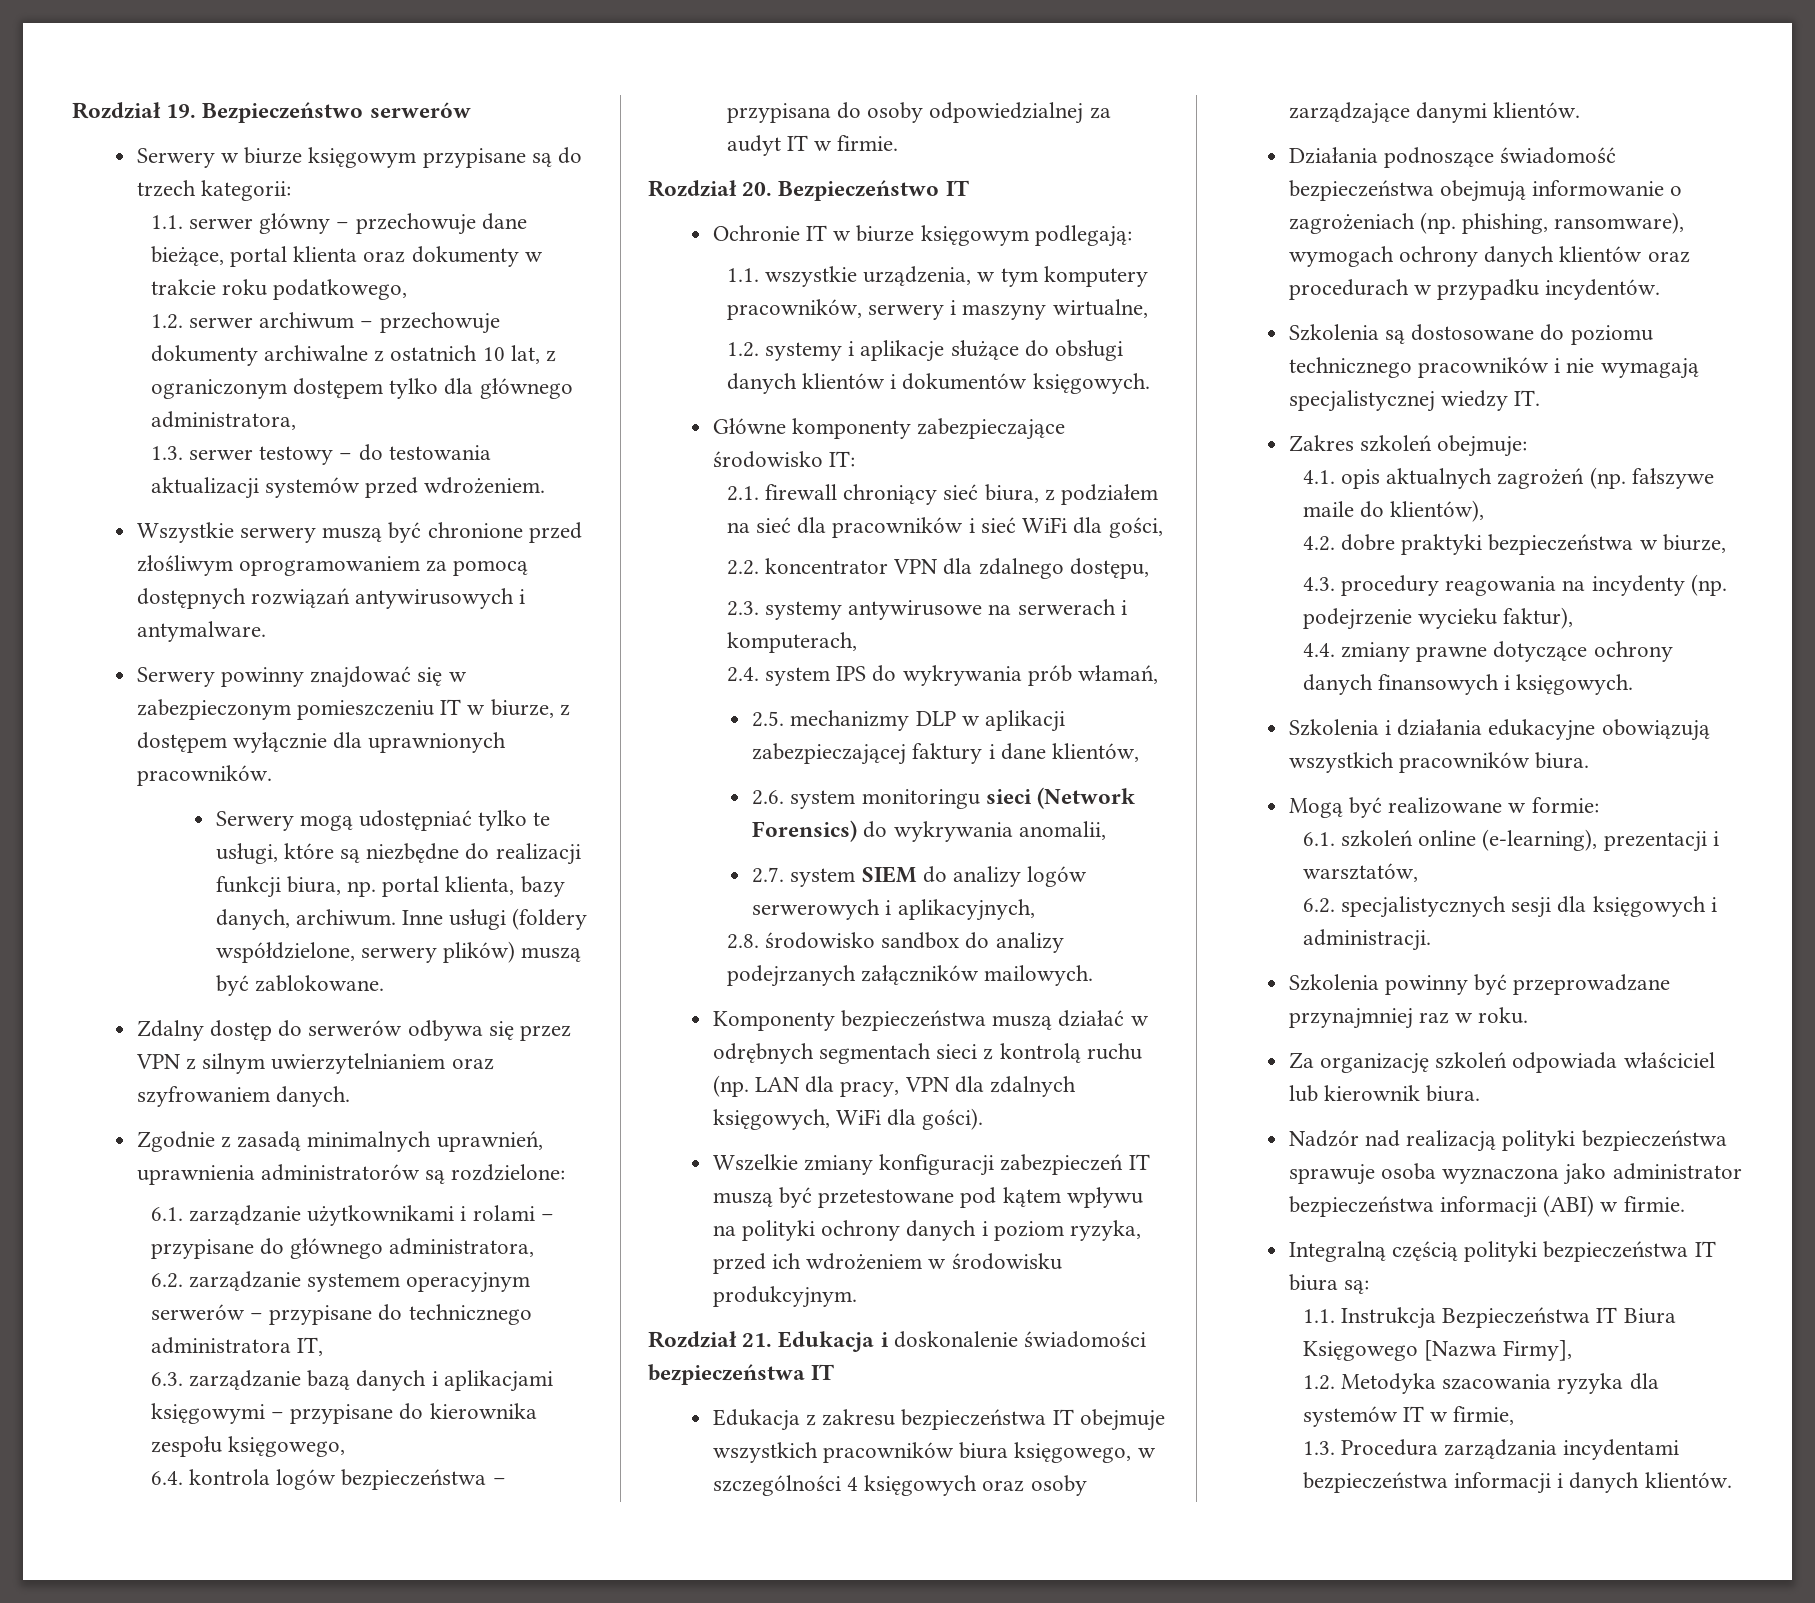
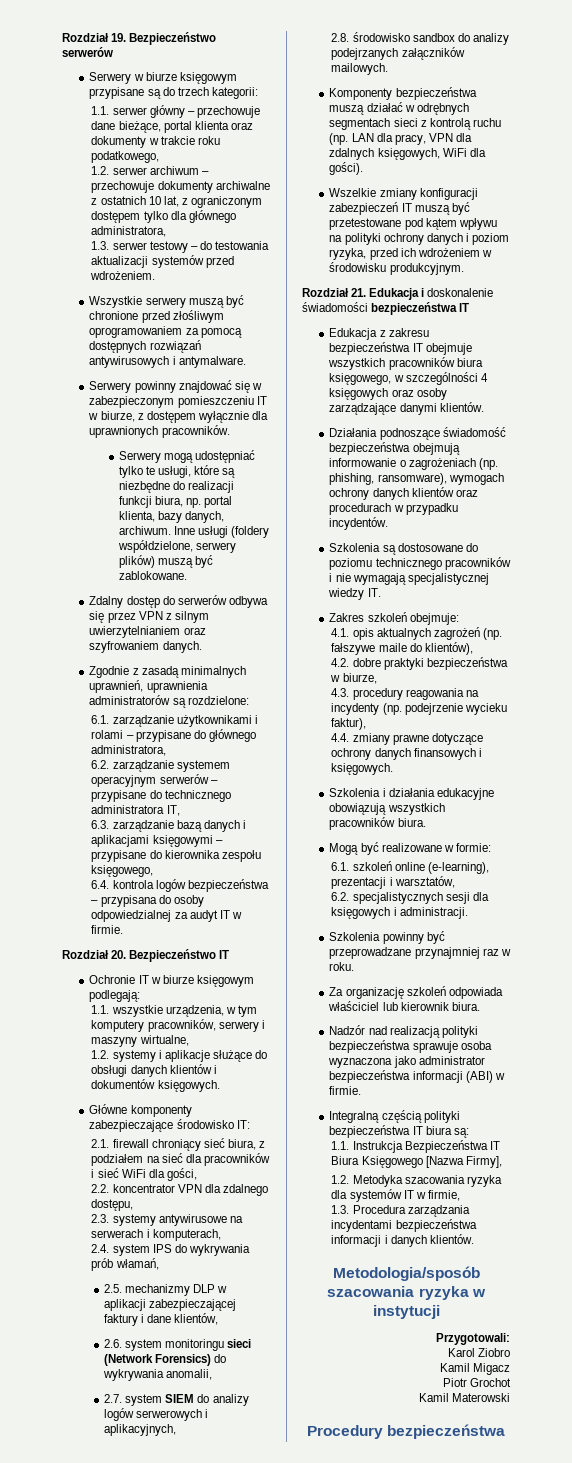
+ Metodologia/sposób szacowania ryzyka w instytucji
+ Przygotowali:
+ Karol Ziobro
+ Kamil Migacz
+ Piotr Grochot
+ Kamil Materowski
+ Procedury bezpieczeństwa

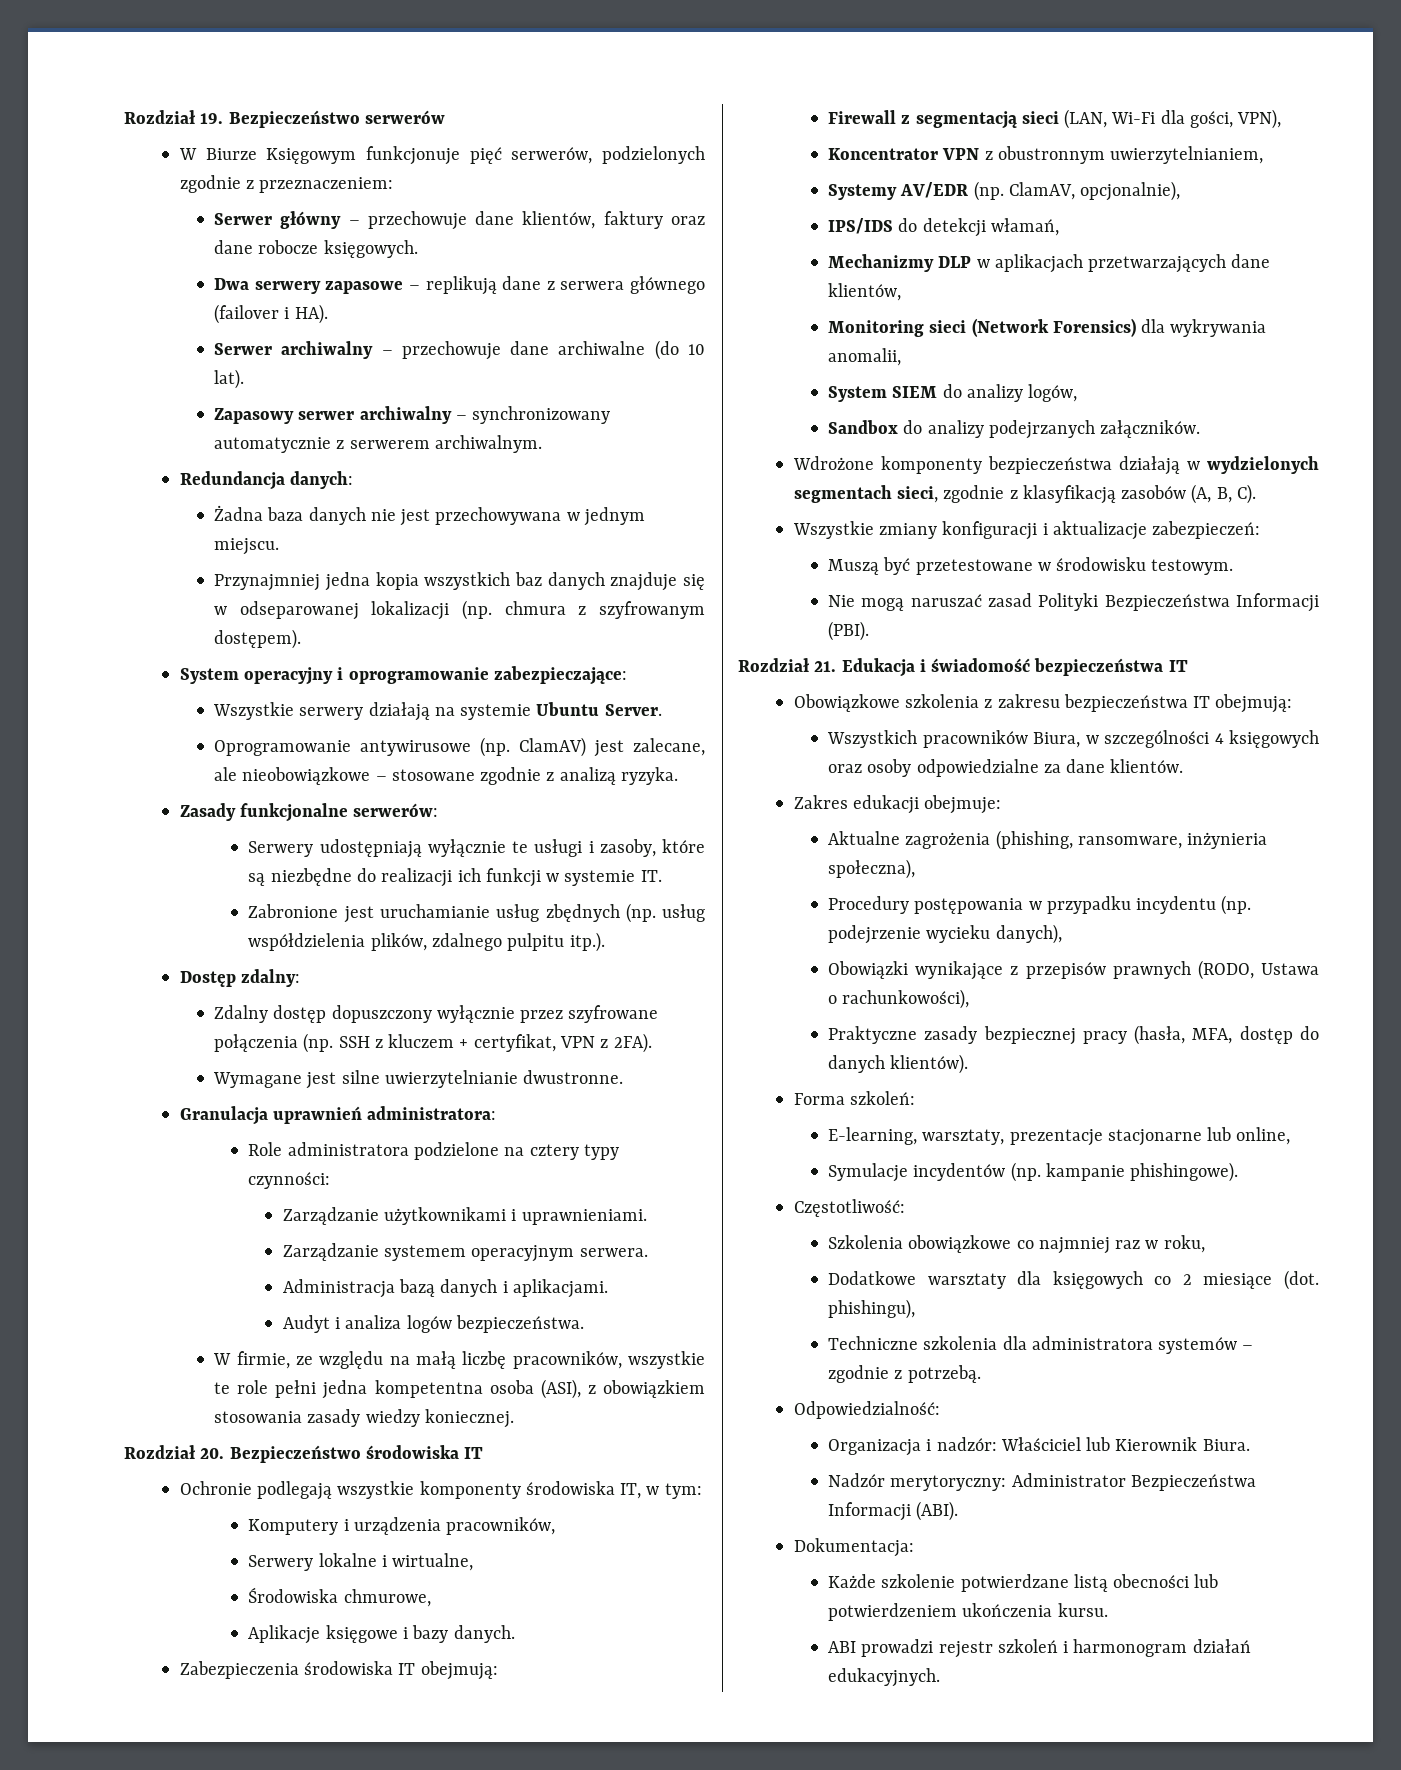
- Serwery w biurze księgowym przypisane są do trzech kategorii:
- 1.1. serwer główny – przechowuje dane bieżące, portal klienta oraz dokumenty w trakcie roku podatkowego,
- 1.2. serwer archiwum – przechowuje dokumenty archiwalne z ostatnich 10 lat, z ograniczonym dostępem tylko dla głównego administratora,
- 1.3. serwer testowy – do testowania aktualizacji systemów przed wdrożeniem.
- Wszystkie serwery muszą być chronione przed złośliwym oprogramowaniem za pomocą dostępnych rozwiązań antywirusowych i antymalware.
- Serwery powinny znajdować się w zabezpieczonym pomieszczeniu IT w biurze, z dostępem wyłącznie dla uprawnionych pracowników.
- Serwery mogą udostępniać tylko te usługi, które są niezbędne do realizacji funkcji biura, np. portal klienta, bazy danych, archiwum. Inne usługi (foldery współdzielone, serwery plików) muszą być zablokowane.
- Zdalny dostęp do serwerów odbywa się przez VPN z silnym uwierzytelnianiem oraz szyfrowaniem danych.
- Zgodnie z zasadą minimalnych uprawnień, uprawnienia administratorów są rozdzielone:
- 6.1. zarządzanie użytkownikami i rolami – przypisane do głównego administratora,
- 6.2. zarządzanie systemem operacyjnym serwerów – przypisane do technicznego administratora IT,
- 6.3. zarządzanie bazą danych i aplikacjami księgowymi – przypisane do kierownika zespołu księgowego,
- 6.4. kontrola logów bezpieczeństwa – przypisana do osoby odpowiedzialnej za audyt IT w firmie.
+ W Biurze Księgowym funkcjonuje pięć serwerów, podzielonych zgodnie z przeznaczeniem:
+ Serwer główny – przechowuje dane klientów, faktury oraz dane robocze księgowych.
+ Dwa serwery zapasowe – replikują dane z serwera głównego (failover i HA).
+ Serwer archiwalny – przechowuje dane archiwalne (do 10 lat).
+ Zapasowy serwer archiwalny – synchronizowany automatycznie z serwerem archiwalnym.
+ Redundancja danych:
+ Żadna baza danych nie jest przechowywana w jednym miejscu.
+ Przynajmniej jedna kopia wszystkich baz danych znajduje się w odseparowanej lokalizacji (np. chmura z szyfrowanym dostępem).
+ System operacyjny i oprogramowanie zabezpieczające:
+ Wszystkie serwery działają na systemie Ubuntu Server.
+ Oprogramowanie antywirusowe (np. ClamAV) jest zalecane, ale nieobowiązkowe – stosowane zgodnie z analizą ryzyka.
+ Zasady funkcjonalne serwerów:
+ Serwery udostępniają wyłącznie te usługi i zasoby, które są niezbędne do realizacji ich funkcji w systemie IT.
+ Zabronione jest uruchamianie usług zbędnych (np. usług współdzielenia plików, zdalnego pulpitu itp.).
+ Dostęp zdalny:
+ Zdalny dostęp dopuszczony wyłącznie przez szyfrowane połączenia (np. SSH z kluczem + certyfikat, VPN z 2FA).
+ Wymagane jest silne uwierzytelnianie dwustronne.
+ Granulacja uprawnień administratora:
+ Role administratora podzielone na cztery typy czynności:
+ Zarządzanie użytkownikami i uprawnieniami.
+ Zarządzanie systemem operacyjnym serwera.
+ Administracja bazą danych i aplikacjami.
+ Audyt i analiza logów bezpieczeństwa.
+ W firmie, ze względu na małą liczbę pracowników, wszystkie te role pełni jedna kompetentna osoba (ASI), z obowiązkiem stosowania zasady wiedzy koniecznej.
- Rozdział 20. Bezpieczeństwo IT
+ Rozdział 20. Bezpieczeństwo środowiska IT
- Ochronie IT w biurze księgowym podlegają:
- 1.1. wszystkie urządzenia, w tym komputery pracowników, serwery i maszyny wirtualne,
- 1.2. systemy i aplikacje służące do obsługi danych klientów i dokumentów księgowych.
- Główne komponenty zabezpieczające środowisko IT:
- 2.1. firewall chroniący sieć biura, z podziałem na sieć dla pracowników i sieć WiFi dla gości,
- 2.2. koncentrator VPN dla zdalnego dostępu,
- 2.3. systemy antywirusowe na serwerach i komputerach,
- 2.4. system IPS do wykrywania prób włamań,
- 2.5. mechanizmy DLP w aplikacji zabezpieczającej faktury i dane klientów,
+ Ochronie podlegają wszystkie komponenty środowiska IT, w tym:
+ Komputery i urządzenia pracowników,
+ Serwery lokalne i wirtualne,
+ Środowiska chmurowe,
+ Aplikacje księgowe i bazy danych.
+ Zabezpieczenia środowiska IT obejmują:
+ Firewall z segmentacją sieci (LAN, Wi-Fi dla gości, VPN),
+ Koncentrator VPN z obustronnym uwierzytelnianiem,
+ Systemy AV/EDR (np. ClamAV, opcjonalnie),
+ IPS/IDS do detekcji włamań,
+ Mechanizmy DLP w aplikacjach przetwarzających dane klientów,
- 2.6. system monitoringu sieci (Network Forensics) do wykrywania anomalii,
+ Monitoring sieci (Network Forensics) dla wykrywania anomalii,
- 2.7. system SIEM do analizy logów serwerowych i aplikacyjnych,
- 2.8. środowisko sandbox do analizy podejrzanych załączników mailowych.
- Komponenty bezpieczeństwa muszą działać w odrębnych segmentach sieci z kontrolą ruchu (np. LAN dla pracy, VPN dla zdalnych księgowych, WiFi dla gości).
- Wszelkie zmiany konfiguracji zabezpieczeń IT muszą być przetestowane pod kątem wpływu na polityki ochrony danych i poziom ryzyka, przed ich wdrożeniem w środowisku produkcyjnym.
+ System SIEM do analizy logów,
+ Sandbox do analizy podejrzanych załączników.
+ Wdrożone komponenty bezpieczeństwa działają w wydzielonych segmentach sieci, zgodnie z klasyfikacją zasobów (A, B, C).
+ Wszystkie zmiany konfiguracji i aktualizacje zabezpieczeń:
+ Muszą być przetestowane w środowisku testowym.
+ Nie mogą naruszać zasad Polityki Bezpieczeństwa Informacji (PBI).
- Rozdział 21. Edukacja i doskonalenie świadomości bezpieczeństwa IT
+ Rozdział 21. Edukacja i świadomość bezpieczeństwa IT
- Edukacja z zakresu bezpieczeństwa IT obejmuje wszystkich pracowników biura księgowego, w szczególności 4 księgowych oraz osoby zarządzające danymi klientów.
- Działania podnoszące świadomość bezpieczeństwa obejmują informowanie o zagrożeniach (np. phishing, ransomware), wymogach ochrony danych klientów oraz procedurach w przypadku incydentów.
- Szkolenia są dostosowane do poziomu technicznego pracowników i nie wymagają specjalistycznej wiedzy IT.
- Zakres szkoleń obejmuje:
- 4.1. opis aktualnych zagrożeń (np. fałszywe maile do klientów),
- 4.2. dobre praktyki bezpieczeństwa w biurze,
- 4.3. procedury reagowania na incydenty (np. podejrzenie wycieku faktur),
- 4.4. zmiany prawne dotyczące ochrony danych finansowych i księgowych.
- Szkolenia i działania edukacyjne obowiązują wszystkich pracowników biura.
- Mogą być realizowane w formie:
- 6.1. szkoleń online (e-learning), prezentacji i warsztatów,
- 6.2. specjalistycznych sesji dla księgowych i administracji.
- Szkolenia powinny być przeprowadzane przynajmniej raz w roku.
- Za organizację szkoleń odpowiada właściciel lub kierownik biura.
- Nadzór nad realizacją polityki bezpieczeństwa sprawuje osoba wyznaczona jako administrator bezpieczeństwa informacji (ABI) w firmie.
- Integralną częścią polityki bezpieczeństwa IT biura są:
- 1.1. Instrukcja Bezpieczeństwa IT Biura Księgowego [Nazwa Firmy],
- 1.2. Metodyka szacowania ryzyka dla systemów IT w firmie,
- 1.3. Procedura zarządzania incydentami bezpieczeństwa informacji i danych klientów.
- Metodologia/sposób szacowania ryzyka w instytucji
- Przygotowali:
- Karol Ziobro
- Kamil Migacz
- Piotr Grochot
- Kamil Materowski
- Procedury bezpieczeństwa
+ Obowiązkowe szkolenia z zakresu bezpieczeństwa IT obejmują:
+ Wszystkich pracowników Biura, w szczególności 4 księgowych oraz osoby odpowiedzialne za dane klientów.
+ Zakres edukacji obejmuje:
+ Aktualne zagrożenia (phishing, ransomware, inżynieria społeczna),
+ Procedury postępowania w przypadku incydentu (np. podejrzenie wycieku danych),
+ Obowiązki wynikające z przepisów prawnych (RODO, Ustawa o rachunkowości),
+ Praktyczne zasady bezpiecznej pracy (hasła, MFA, dostęp do danych klientów).
+ Forma szkoleń:
+ E-learning, warsztaty, prezentacje stacjonarne lub online,
+ Symulacje incydentów (np. kampanie phishingowe).
+ Częstotliwość:
+ Szkolenia obowiązkowe co najmniej raz w roku,
+ Dodatkowe warsztaty dla księgowych co 2 miesiące (dot. phishingu),
+ Techniczne szkolenia dla administratora systemów – zgodnie z potrzebą.
+ Odpowiedzialność:
+ Organizacja i nadzór: Właściciel lub Kierownik Biura.
+ Nadzór merytoryczny: Administrator Bezpieczeństwa Informacji (ABI).
+ Dokumentacja:
+ Każde szkolenie potwierdzane listą obecności lub potwierdzeniem ukończenia kursu.
+ ABI prowadzi rejestr szkoleń i harmonogram działań edukacyjnych.

